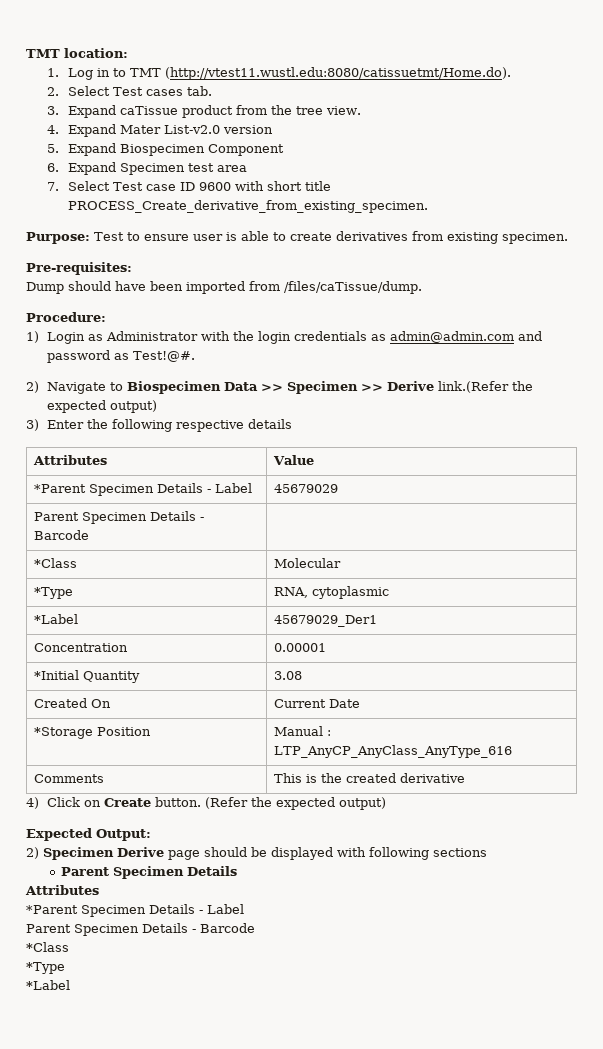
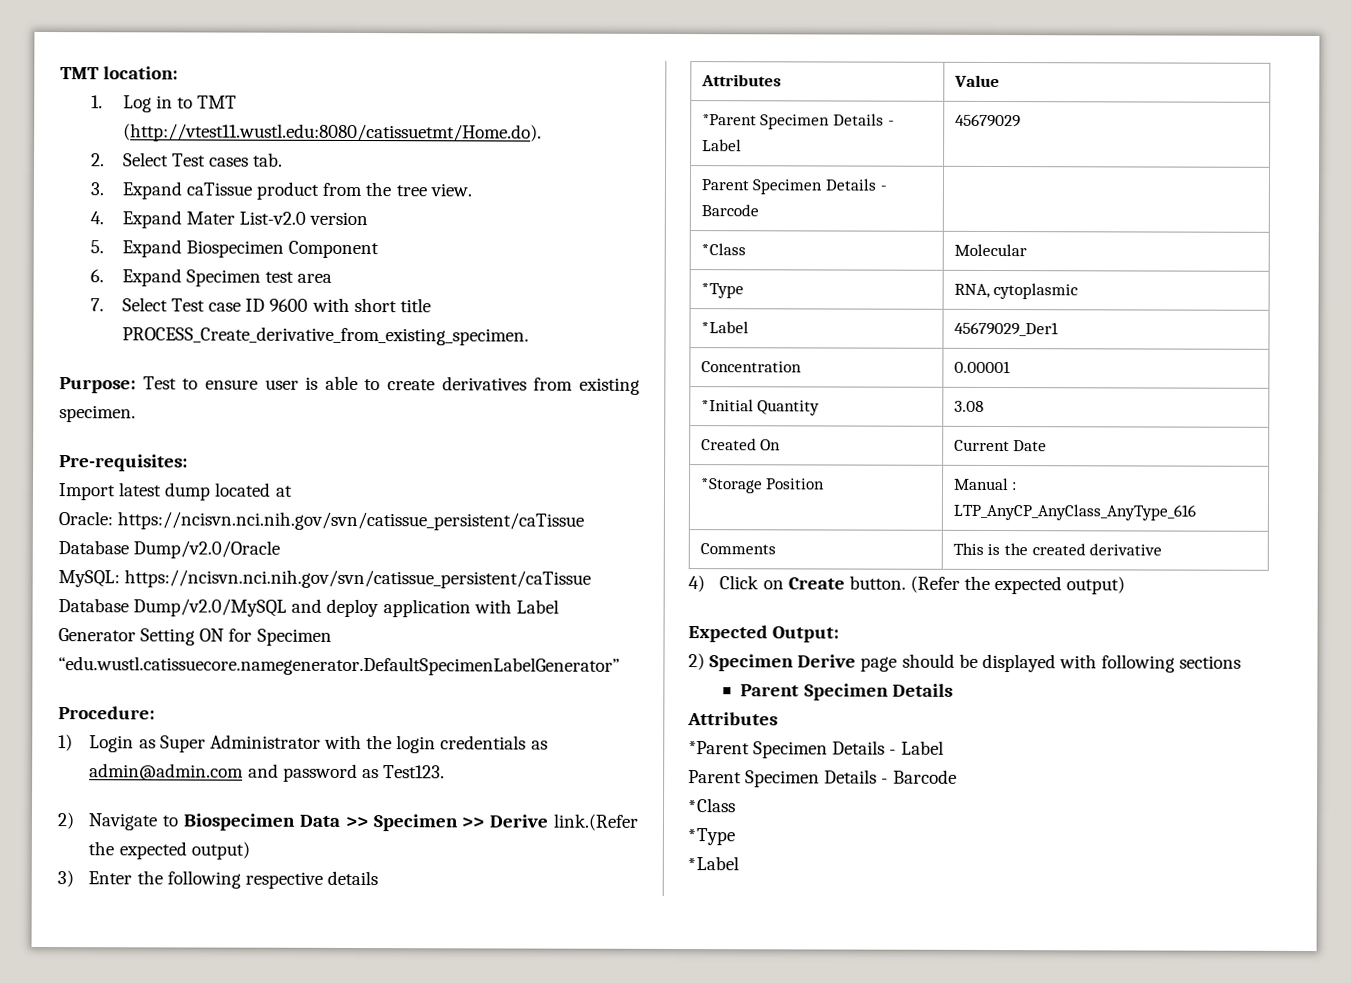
- Dump should have been imported from /files/caTissue/dump.
+ Import latest dump located at
+ Oracle: https://ncisvn.nci.nih.gov/svn/catissue_persistent/caTissue Database Dump/v2.0/Oracle
+ MySQL: https://ncisvn.nci.nih.gov/svn/catissue_persistent/caTissue Database Dump/v2.0/MySQL and deploy application with Label Generator Setting ON for Specimen “edu.wustl.catissuecore.namegenerator.DefaultSpecimenLabelGenerator”
- 1) Login as Administrator with the login credentials as admin@admin.com and password as Test!@#.
+ 1) Login as Super Administrator with the login credentials as admin@admin.com and password as Test123.

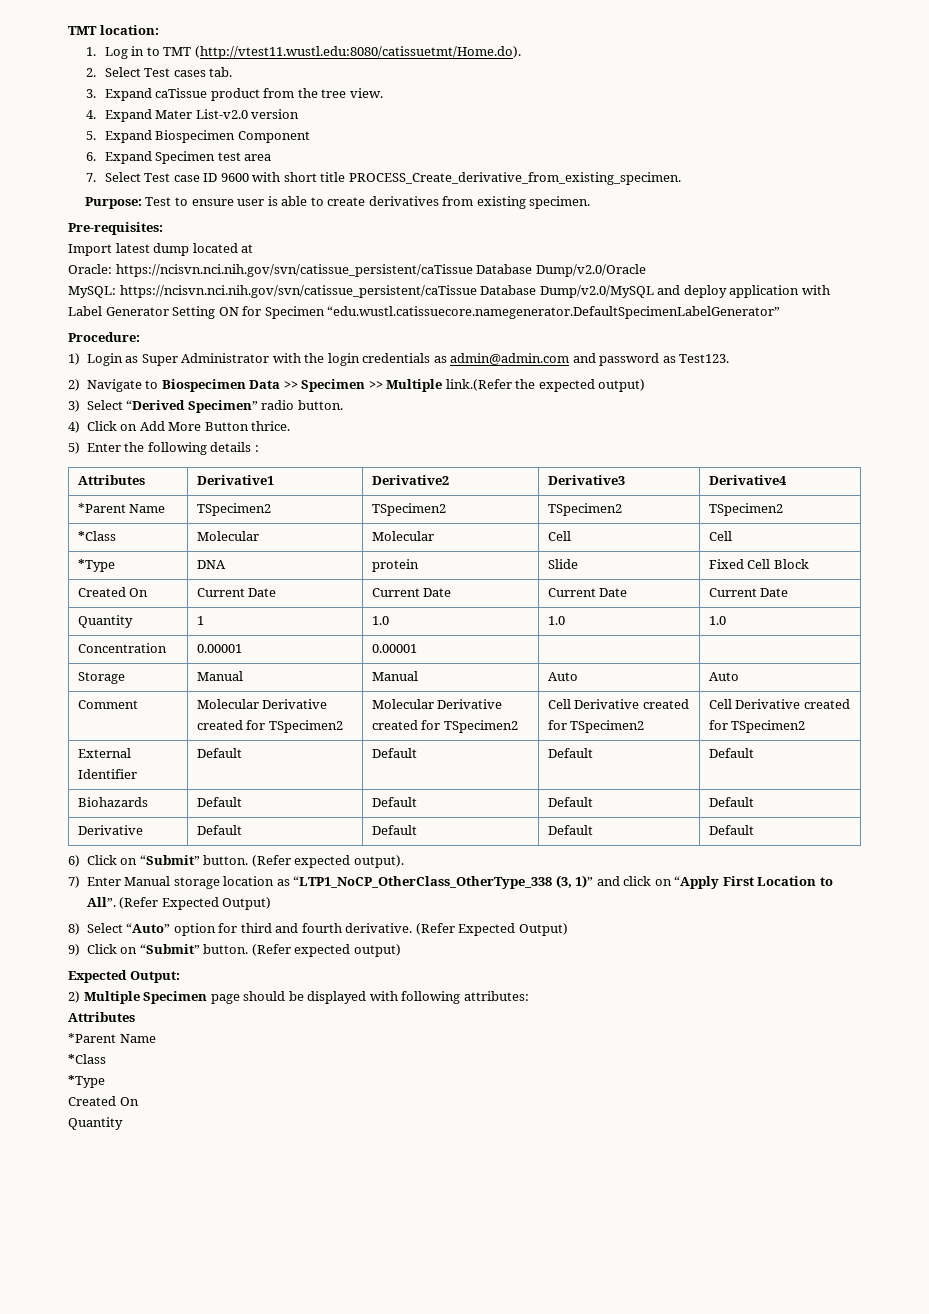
- 2) Navigate to Biospecimen Data >> Specimen >> Derive link.(Refer the expected output)
+ 2) Navigate to Biospecimen Data >> Specimen >> Multiple link.(Refer the expected output)
- 3) Enter the following respective details
+ 3) Select “Derived Specimen” radio button.
+ 4) Click on Add More Button thrice.
+ 5) Enter the following details :
- Attributes | Value
- *Parent Specimen Details - Label | 45679029
- Parent Specimen Details - Barcode |
- *Class | Molecular
- *Type | RNA, cytoplasmic
- *Label | 45679029_Der1
- Concentration | 0.00001
- *Initial Quantity | 3.08
- Created On | Current Date
- *Storage Position | Manual : LTP_AnyCP_AnyClass_AnyType_616
- Comments | This is the created derivative
- 4) Click on Create button. (Refer the expected output)
+ Attributes | Derivative1 | Derivative2 | Derivative3 | Derivative4
+ *Parent Name | TSpecimen2 | TSpecimen2 | TSpecimen2 | TSpecimen2
+ *Class | Molecular | Molecular | Cell | Cell
+ *Type | DNA | protein | Slide | Fixed Cell Block
+ Created On | Current Date | Current Date | Current Date | Current Date
+ Quantity | 1 | 1.0 | 1.0 | 1.0
+ Concentration | 0.00001 | 0.00001 | |
+ Storage | Manual | Manual | Auto | Auto
+ Comment | Molecular Derivative created for TSpecimen2 | Molecular Derivative created for TSpecimen2 | Cell Derivative created for TSpecimen2 | Cell Derivative created for TSpecimen2
+ External Identifier | Default | Default | Default | Default
+ Biohazards | Default | Default | Default | Default
+ Derivative | Default | Default | Default | Default
+ 6) Click on “Submit” button. (Refer expected output).
+ 7) Enter Manual storage location as “LTP1_NoCP_OtherClass_OtherType_338 (3, 1)” and click on “Apply First Location to All”. (Refer Expected Output)
+ 8) Select “Auto” option for third and fourth derivative. (Refer Expected Output)
+ 9) Click on “Submit” button. (Refer expected output)
- 2) Specimen Derive page should be displayed with following sections
- Parent Specimen Details
+ 2) Multiple Specimen page should be displayed with following attributes:
  Attributes
- *Parent Specimen Details - Label
- Parent Specimen Details - Barcode
+ *Parent Name
  *Class
  *Type
- *Label
+ Created On
+ Quantity

